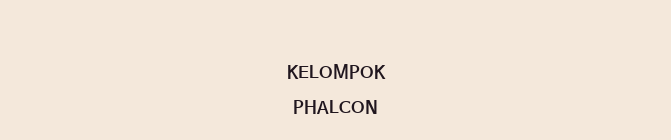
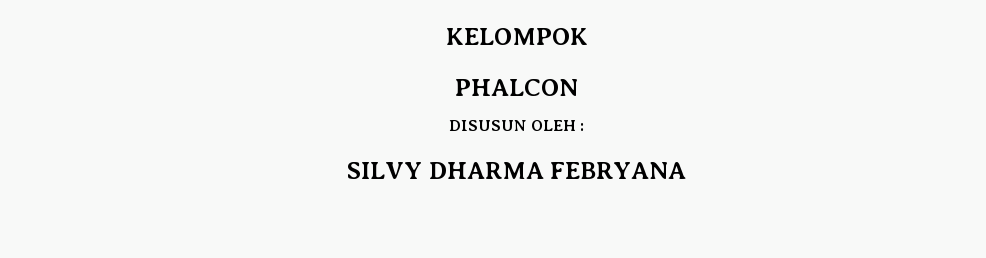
+ DISUSUN OLEH :
+ SILVY DHARMA FEBRYANA

